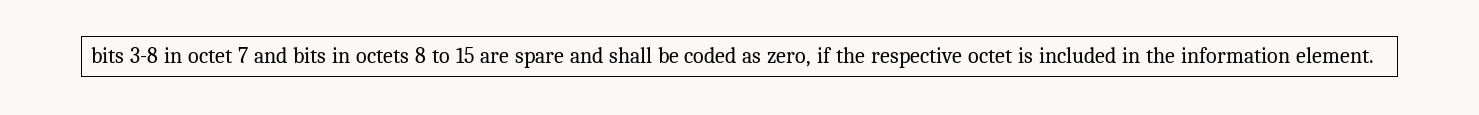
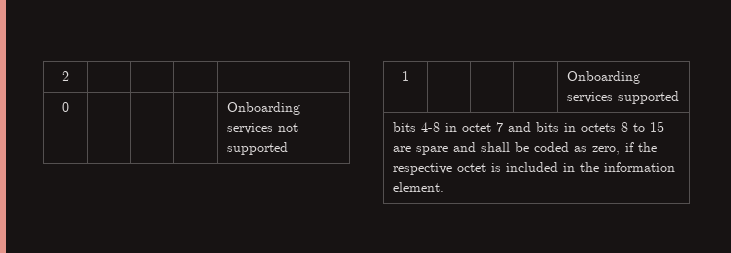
- bits 3-8 in octet 7 and bits in octets 8 to 15 are spare and shall be coded as zero, if the respective octet is included in the information element.
+ 2 | | | |
+ 0 | | | | Onboarding services not supported
+ 1 | | | | Onboarding services supported
+ bits 4-8 in octet 7 and bits in octets 8 to 15 are spare and shall be coded as zero, if the respective octet is included in the information element.

